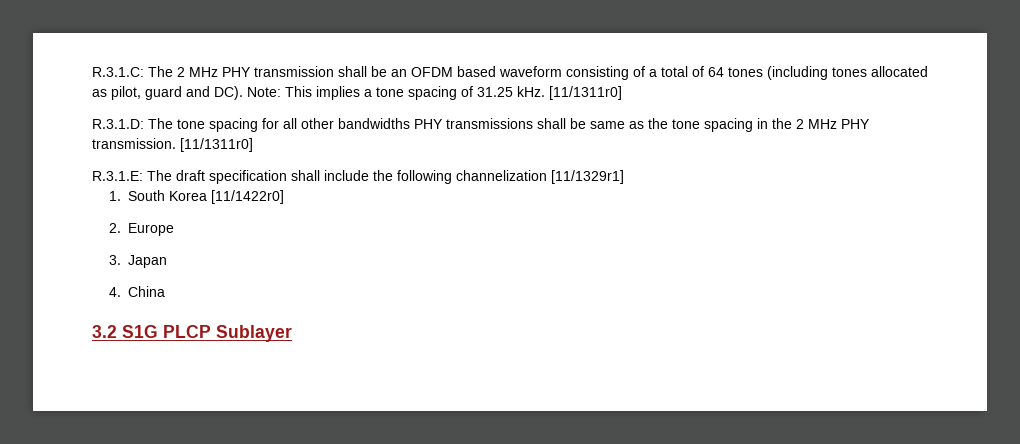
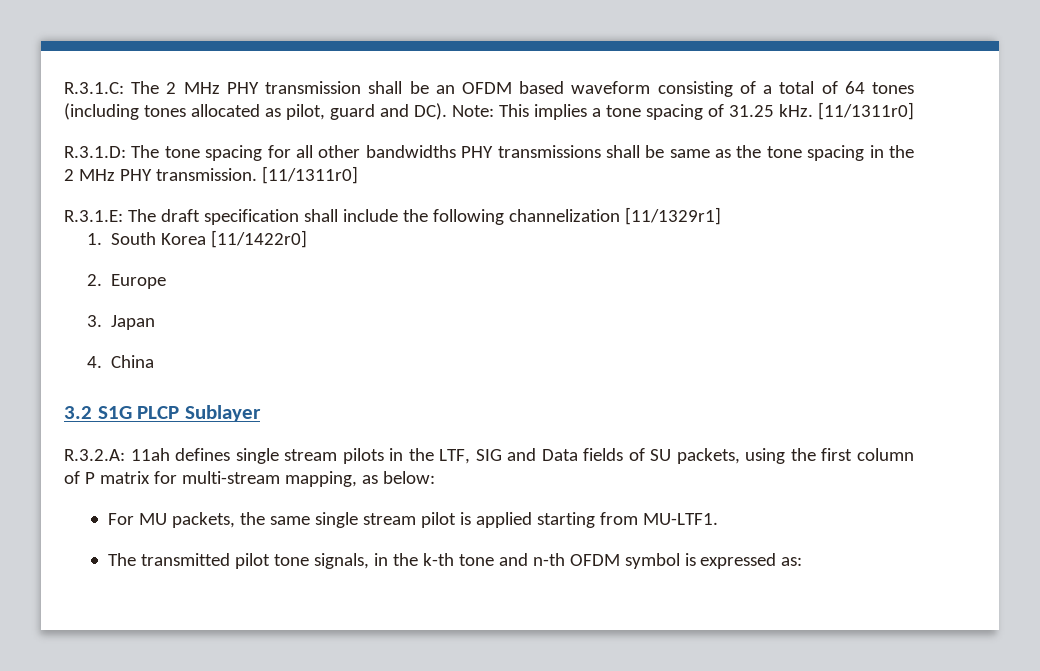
+ R.3.2.A: 11ah defines single stream pilots in the LTF, SIG and Data fields of SU packets, using the first column of P matrix for multi-stream mapping, as below:
+ For MU packets, the same single stream pilot is applied starting from MU-LTF1.
+ The transmitted pilot tone signals, in the k-th tone and n-th OFDM symbol is expressed as:

